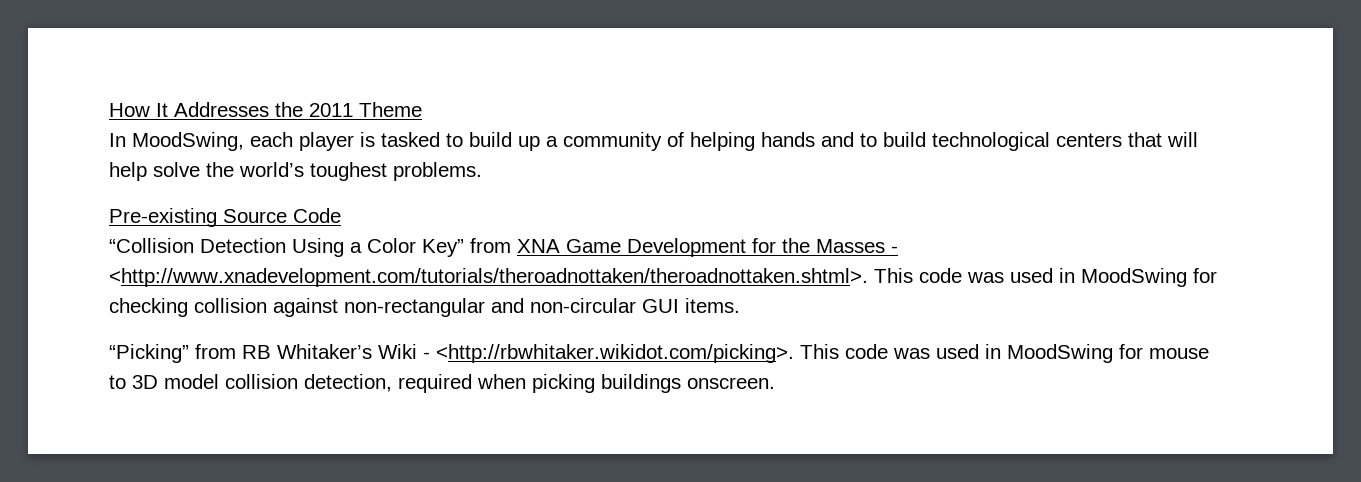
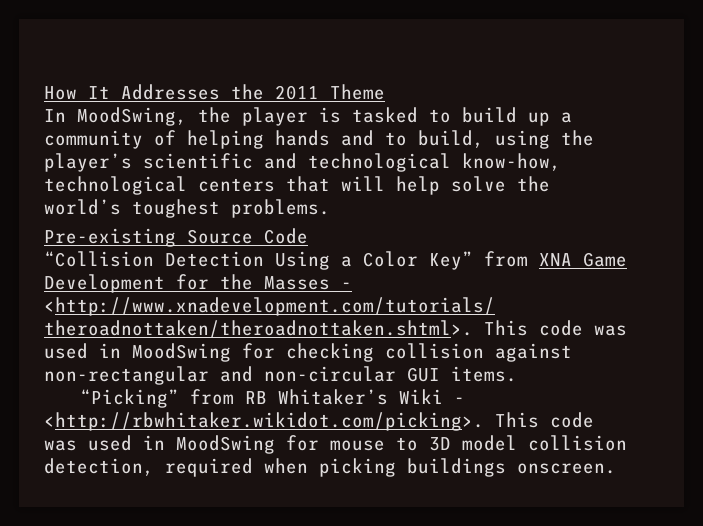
- In MoodSwing, each player is tasked to build up a community of helping hands and to build technological centers that will help solve the world’s toughest problems.
+ In MoodSwing, the player is tasked to build up a community of helping hands and to build, using the player’s scientific and technological know-how, technological centers that will help solve the world’s toughest problems.

